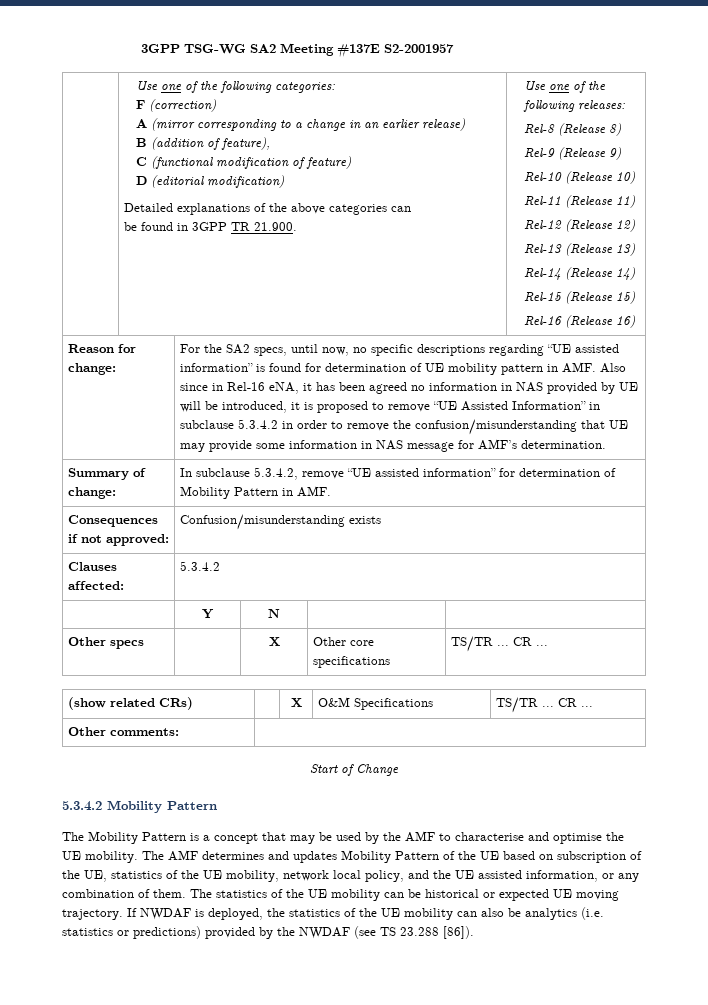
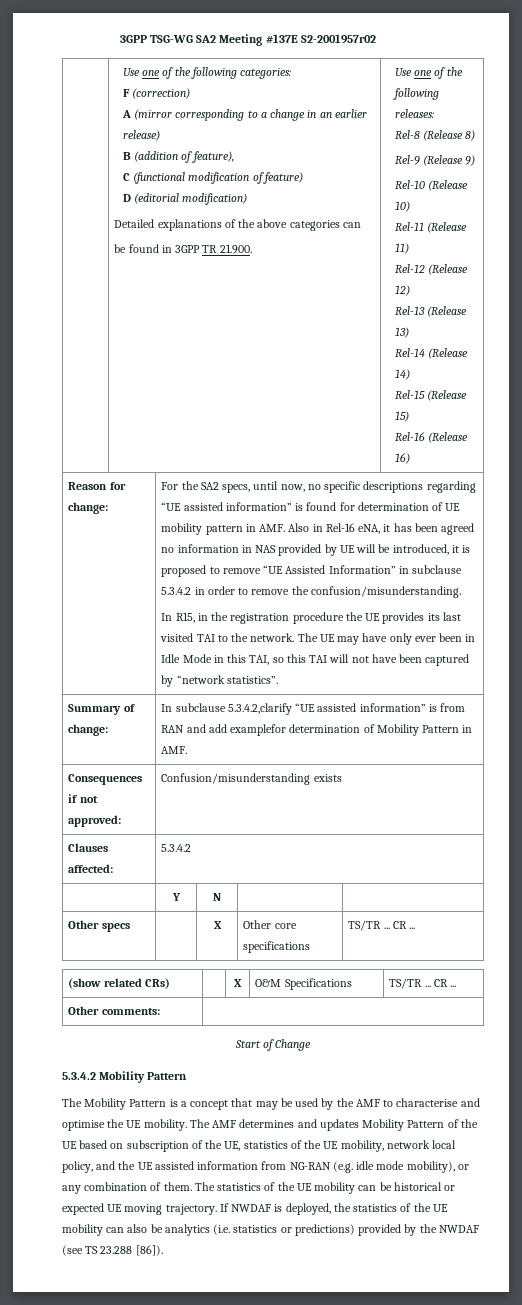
- 3GPP TSG-WG SA2 Meeting #137E S2-2001957
+ 3GPP TSG-WG SA2 Meeting #137E S2-2001957r02
- For the SA2 specs, until now, no specific descriptions regarding “UE assisted information” is found for determination of UE mobility pattern in AMF. Also since in Rel-16 eNA, it has been agreed no information in NAS provided by UE will be introduced, it is proposed to remove “UE Assisted Information” in subclause 5.3.4.2 in order to remove the confusion/misunderstanding that UE may provide some information in NAS message for AMF’s determination.
+ For the SA2 specs, until now, no specific descriptions regarding “UE assisted information” is found for determination of UE mobility pattern in AMF. Also in Rel-16 eNA, it has been agreed no information in NAS provided by UE will be introduced, it is proposed to remove “UE Assisted Information” in subclause 5.3.4.2 in order to remove the confusion/misunderstanding.
+ In R15, in the registration procedure the UE provides its last visited TAI to the network. The UE may have only ever been in Idle Mode in this TAI, so this TAI will not have been captured by “network statistics”.
- Summary of change: | In subclause 5.3.4.2, remove “UE assisted information” for determination of Mobility Pattern in AMF.
+ Summary of change: | In subclause 5.3.4.2,clarify “UE assisted information” is from RAN and add examplefor determination of Mobility Pattern in AMF.
- The AMF determines and updates Mobility Pattern of the UE based on subscription of the UE, statistics of the UE mobility, network local policy, and the UE assisted information, or any combination of them.
+ The AMF determines and updates Mobility Pattern of the UE based on subscription of the UE, statistics of the UE mobility, network local policy, and the UE assisted information from NG-RAN (e.g. idle mode mobility), or any combination of them.

